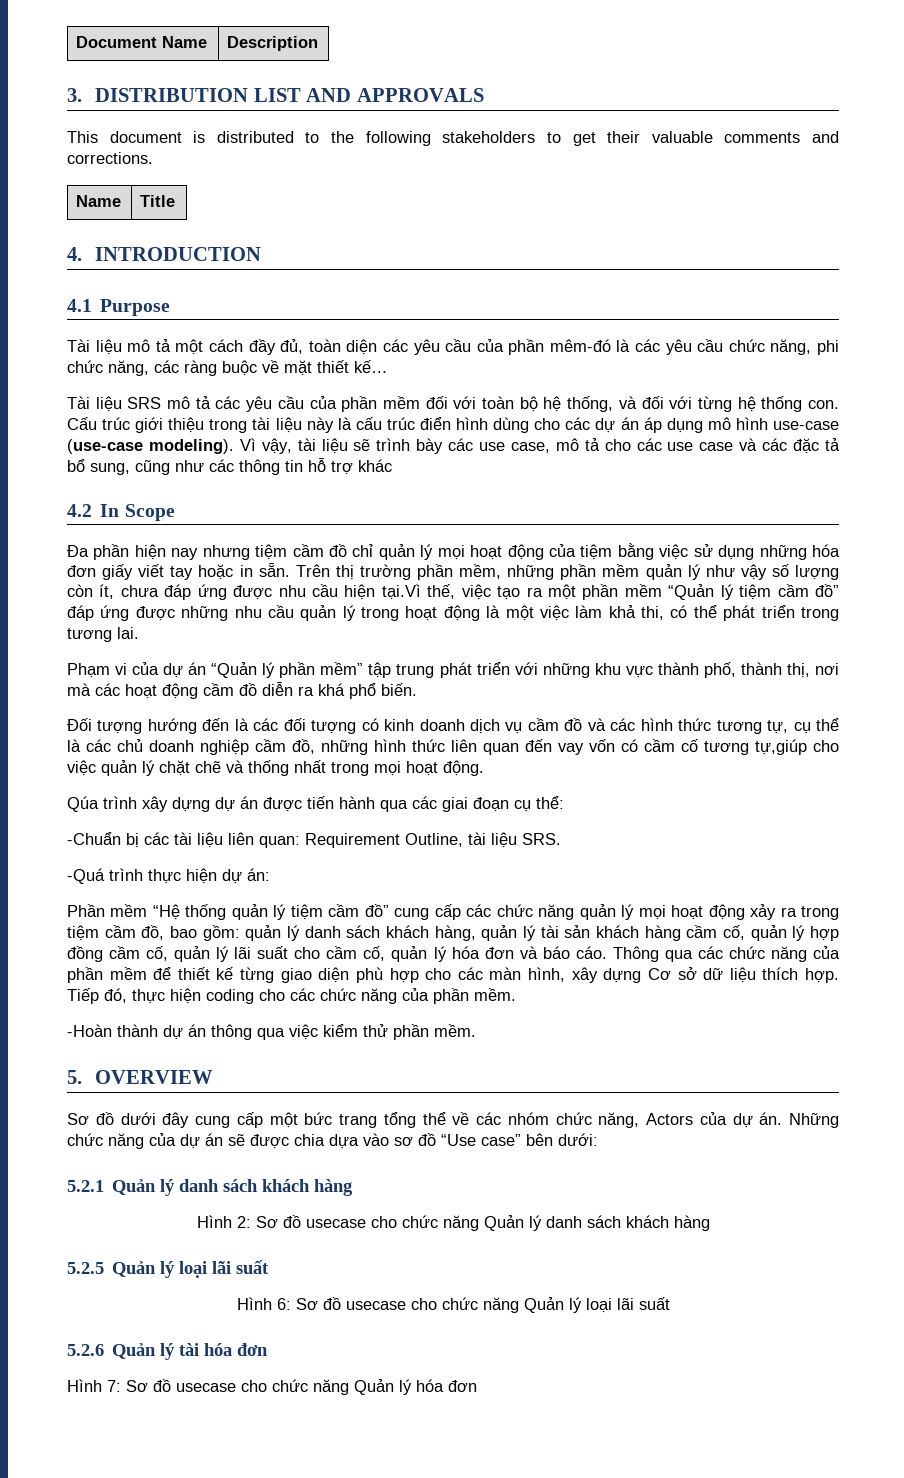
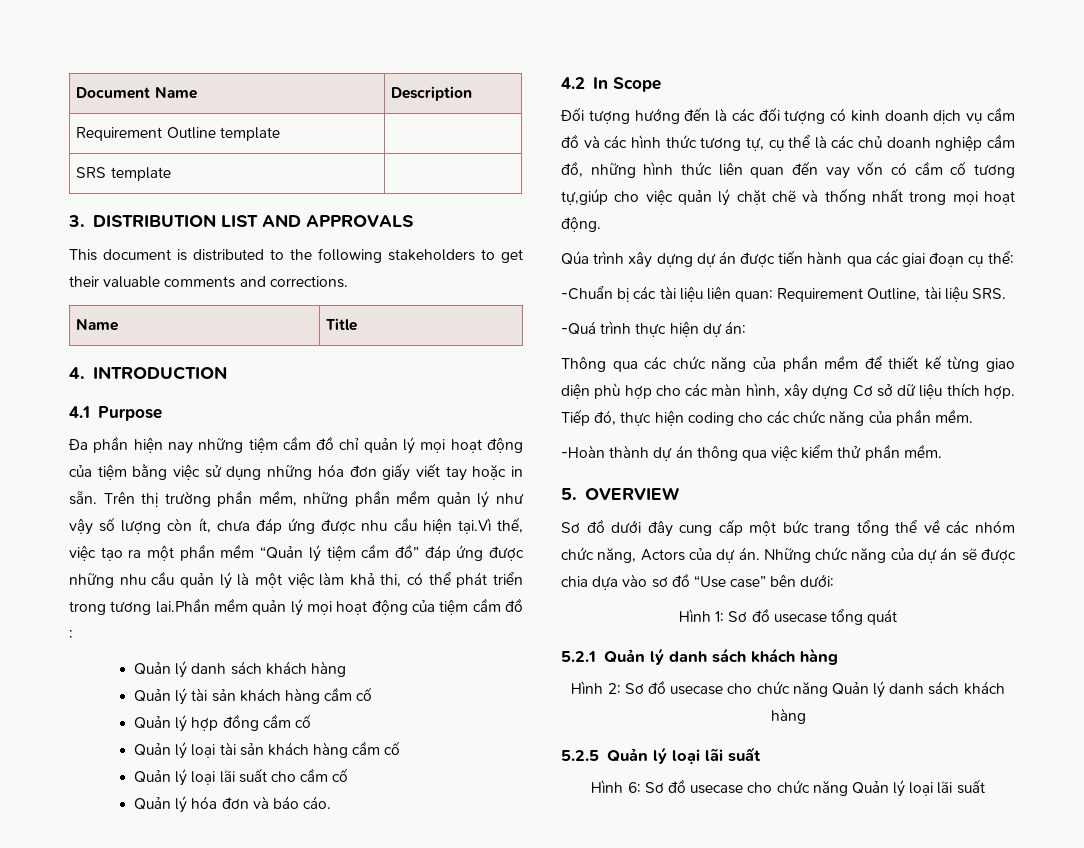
+ Requirement Outline template |
+ SRS template |
- Tài liệu mô tả một cách đầy đủ, toàn diện các yêu cầu của phần mêm-đó là các yêu cầu chức năng, phi chức năng, các ràng buộc về mặt thiết kế…
- Tài liệu SRS mô tả các yêu cầu của phần mềm đối với toàn bộ hệ thống, và đối với từng hệ thống con. Cấu trúc giới thiệu trong tài liệu này là cấu trúc điển hình dùng cho các dự án áp dụng mô hình use-case (use-case modeling). Vì vậy, tài liệu sẽ trình bày các use case, mô tả cho các use case và các đặc tả bổ sung, cũng như các thông tin hỗ trợ khác
- 4.2 In Scope
- Đa phần hiện nay nhưng tiệm cầm đồ chỉ quản lý mọi hoạt động của tiệm bằng việc sử dụng những hóa đơn giấy viết tay hoặc in sẵn.
+ Đa phần hiện nay những tiệm cầm đồ chỉ quản lý mọi hoạt động của tiệm bằng việc sử dụng những hóa đơn giấy viết tay hoặc in sẵn.
- Trên thị trường phần mềm, những phần mềm quản lý như vậy số lượng còn ít, chưa đáp ứng được nhu cầu hiện tại.Vì thế, việc tạo ra một phần mềm “Quản lý tiệm cầm đồ” đáp ứng được những nhu cầu quản lý trong hoạt động là một việc làm khả thi, có thể phát triển trong tương lai.
- Phạm vi của dự án “Quản lý phần mềm” tập trung phát triển với những khu vực thành phố, thành thị, nơi mà các hoạt động cầm đồ diễn ra khá phổ biến.
+ Trên thị trường phần mềm, những phần mềm quản lý như vậy số lượng còn ít, chưa đáp ứng được nhu cầu hiện tại.Vì thế, việc tạo ra một phần mềm “Quản lý tiệm cầm đồ” đáp ứng được những nhu cầu quản lý là một việc làm khả thi, có thể phát triển trong tương lai.Phần mềm quản lý mọi hoạt động của tiệm cầm đồ :
+ Quản lý danh sách khách hàng
+ Quản lý tài sản khách hàng cầm cố
+ Quản lý hợp đồng cầm cố
+ Quản lý loại tài sản khách hàng cầm cố
+ Quản lý loại lãi suất cho cầm cố
+ Quản lý hóa đơn và báo cáo.
+ 4.2 In Scope
- Phần mềm “Hệ thống quản lý tiệm cầm đồ” cung cấp các chức năng quản lý mọi hoạt động xảy ra trong tiệm cầm đồ, bao gồm: quản lý danh sách khách hàng, quản lý tài sản khách hàng cầm cố, quản lý hợp đồng cầm cố, quản lý lãi suất cho cầm cố, quản lý hóa đơn và báo cáo.
+ Hình 1: Sơ đồ usecase tổng quát
- 5.2.6 Quản lý tài hóa đơn
- Hình 7: Sơ đồ usecase cho chức năng Quản lý hóa đơn

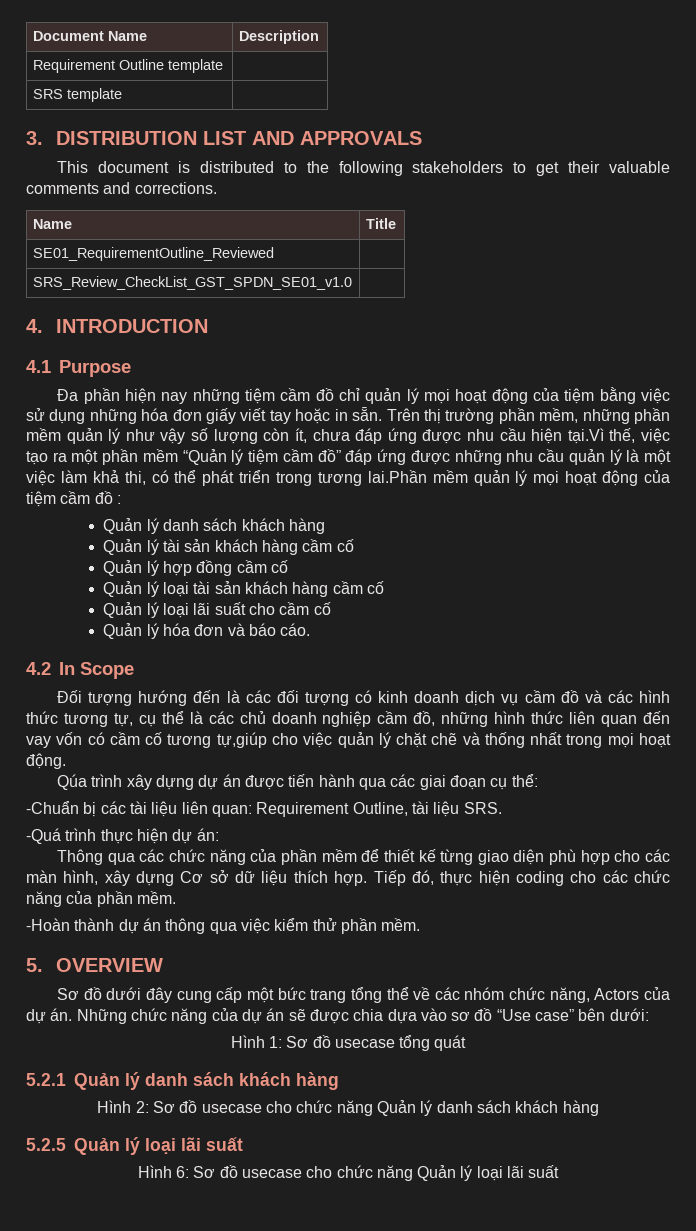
+ SE01_RequirementOutline_Reviewed |
+ SRS_Review_CheckList_GST_SPDN_SE01_v1.0 |

